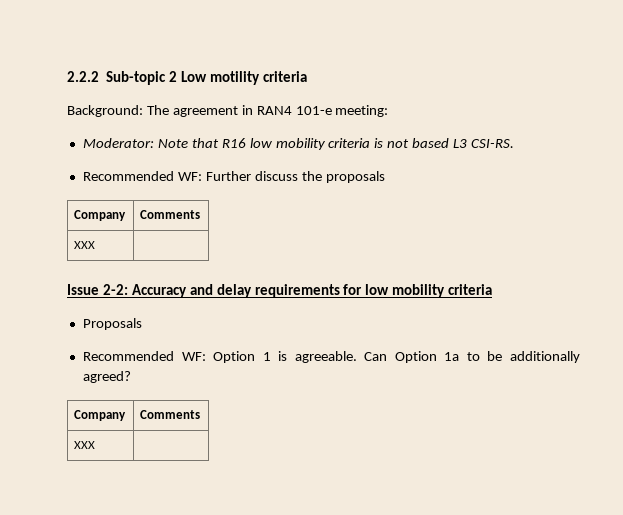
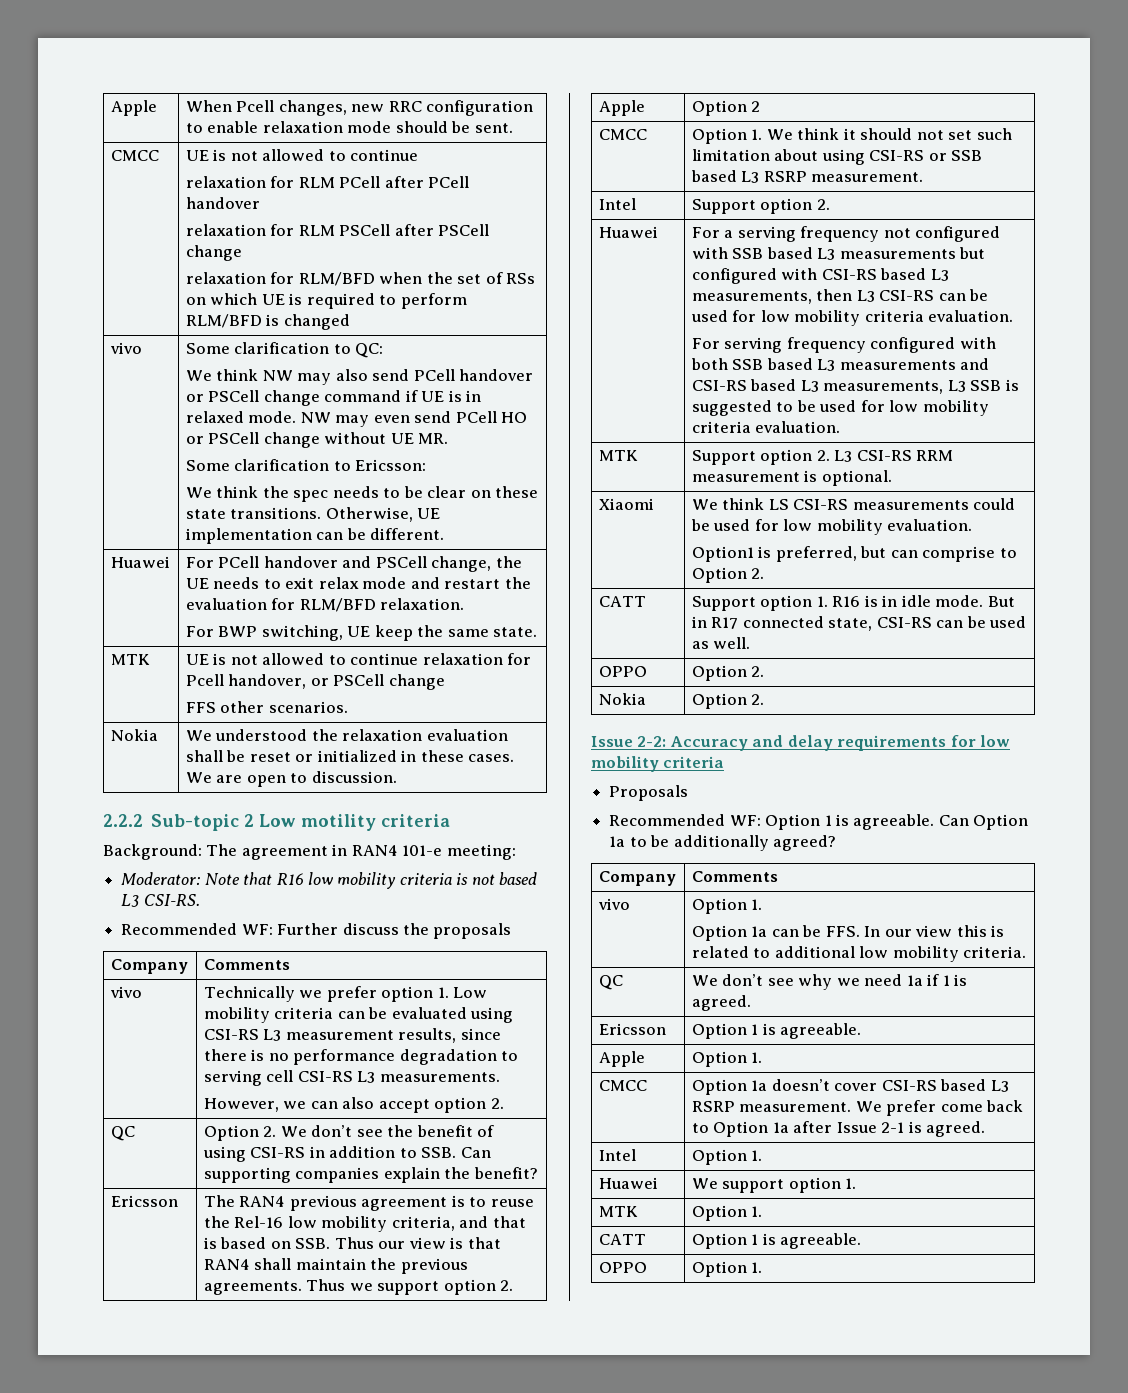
+ Apple | When Pcell changes, new RRC configuration to enable relaxation mode should be sent.
+ CMCC | UE is not allowed to continue
+ relaxation for RLM PCell after PCell handover
+ relaxation for RLM PSCell after PSCell change
+ relaxation for RLM/BFD when the set of RSs on which UE is required to perform RLM/BFD is changed
+ vivo | Some clarification to QC:
+ We think NW may also send PCell handover or PSCell change command if UE is in relaxed mode. NW may even send PCell HO or PSCell change without UE MR.
+ Some clarification to Ericsson:
+ We think the spec needs to be clear on these state transitions. Otherwise, UE implementation can be different.
+ Huawei | For PCell handover and PSCell change, the UE needs to exit relax mode and restart the evaluation for RLM/BFD relaxation.
+ For BWP switching, UE keep the same state.
+ MTK | UE is not allowed to continue relaxation for Pcell handover, or PSCell change
+ FFS other scenarios.
+ Nokia | We understood the relaxation evaluation shall be reset or initialized in these cases. We are open to discussion.
  Recommended WF: Further discuss the proposals
  Company | Comments
- XXX |
+ vivo | Technically we prefer option 1. Low mobility criteria can be evaluated using CSI-RS L3 measurement results, since there is no performance degradation to serving cell CSI-RS L3 measurements.
+ However, we can also accept option 2.
+ QC | Option 2. We don’t see the benefit of using CSI-RS in addition to SSB. Can supporting companies explain the benefit?
+ Ericsson | The RAN4 previous agreement is to reuse the Rel-16 low mobility criteria, and that is based on SSB. Thus our view is that RAN4 shall maintain the previous agreements. Thus we support option 2.
+ Apple | Option 2
+ CMCC | Option 1. We think it should not set such limitation about using CSI-RS or SSB based L3 RSRP measurement.
+ Intel | Support option 2.
+ Huawei | For a serving frequency not configured with SSB based L3 measurements but configured with CSI-RS based L3 measurements, then L3 CSI-RS can be used for low mobility criteria evaluation.
+ For serving frequency configured with both SSB based L3 measurements and CSI-RS based L3 measurements, L3 SSB is suggested to be used for low mobility criteria evaluation.
+ MTK | Support option 2. L3 CSI-RS RRM measurement is optional.
+ Xiaomi | We think LS CSI-RS measurements could be used for low mobility evaluation.
+ Option1 is preferred, but can comprise to Option 2.
+ CATT | Support option 1. R16 is in idle mode. But in R17 connected state, CSI-RS can be used as well.
+ OPPO | Option 2.
+ Nokia | Option 2.
  Can Option 1a to be additionally agreed?
  Company | Comments
- XXX |
+ vivo | Option 1.
+ Option 1a can be FFS. In our view this is related to additional low mobility criteria.
+ QC | We don’t see why we need 1a if 1 is agreed.
+ Ericsson | Option 1 is agreeable.
+ Apple | Option 1.
+ CMCC | Option 1a doesn’t cover CSI-RS based L3 RSRP measurement. We prefer come back to Option 1a after Issue 2-1 is agreed.
+ Intel | Option 1.
+ Huawei | We support option 1.
+ MTK | Option 1.
+ CATT | Option 1 is agreeable.
+ OPPO | Option 1.

